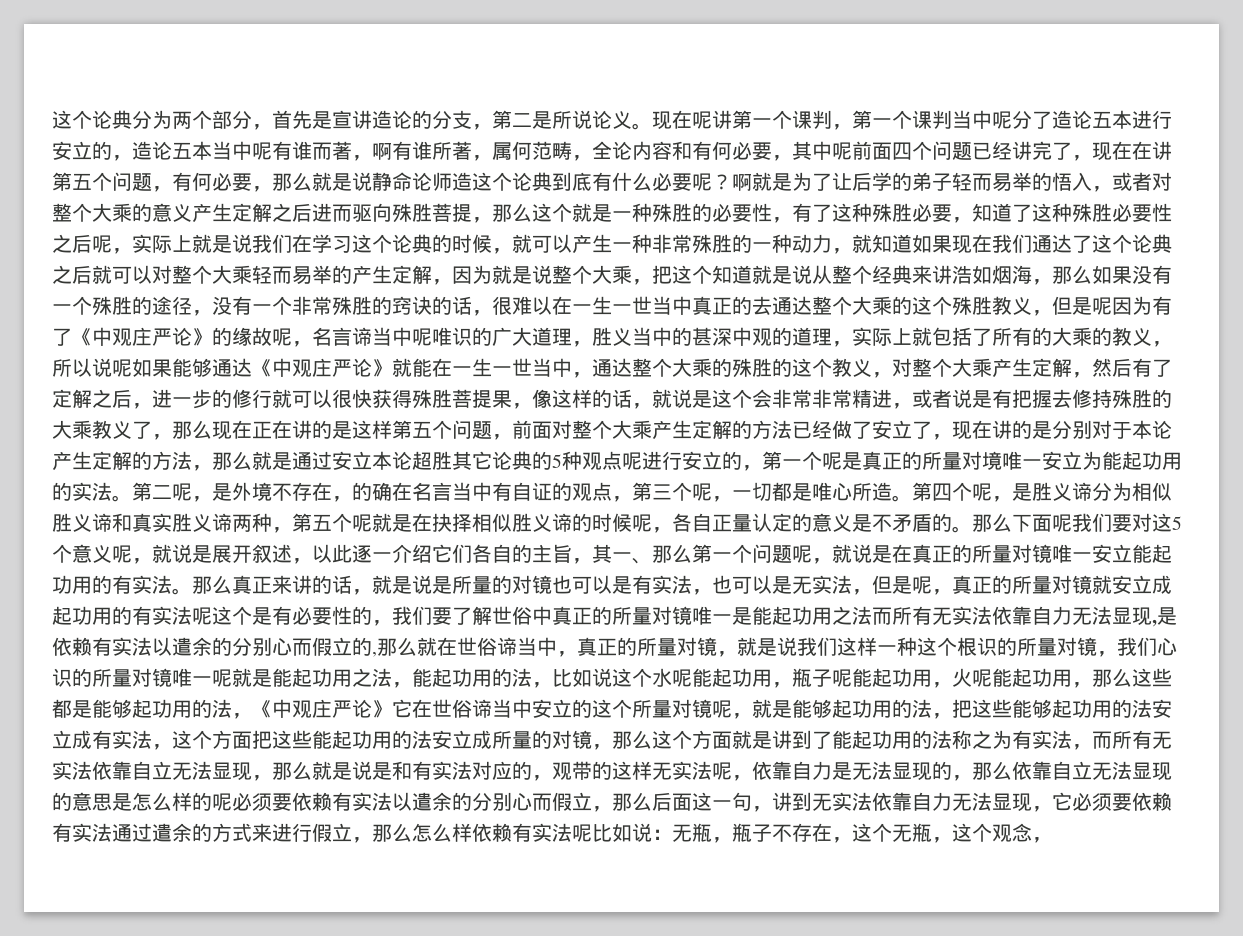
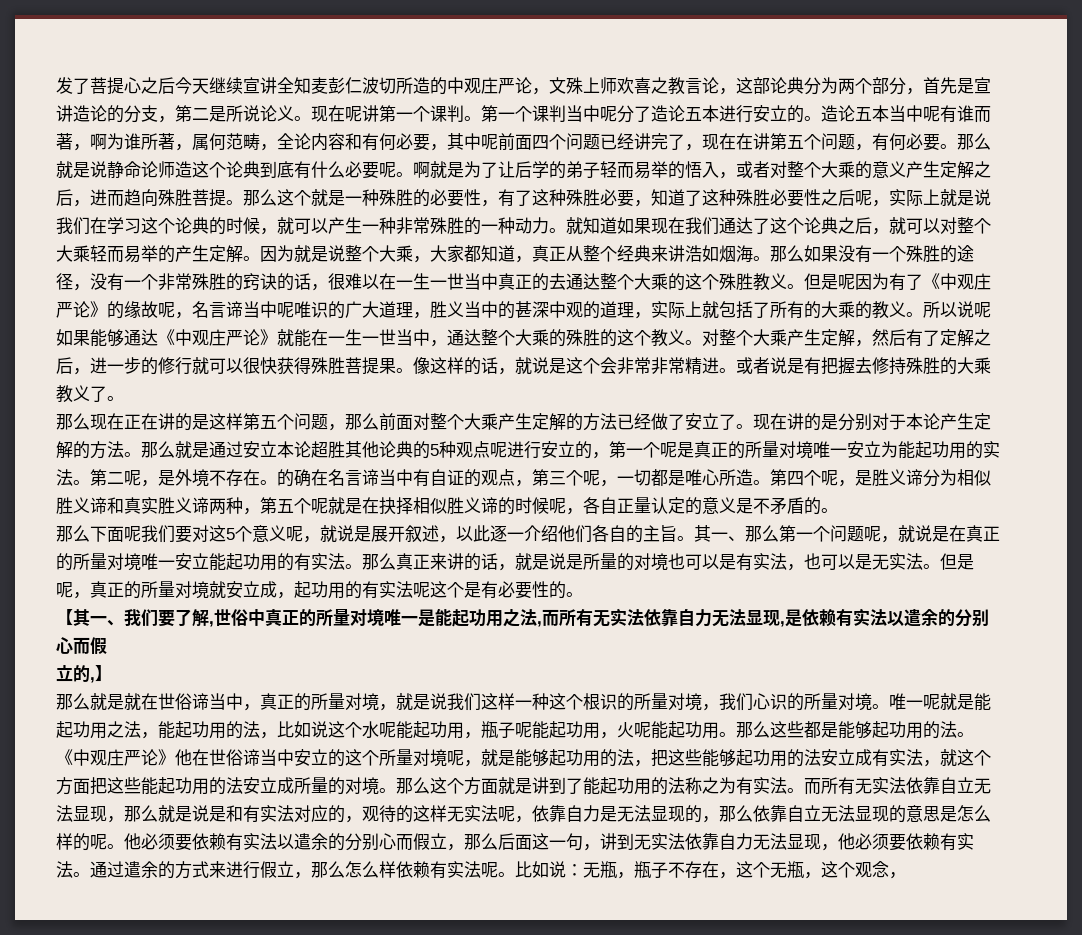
- 这个论典分为两个部分，首先是宣讲造论的分支，第二是所说论义。
+ 发了菩提心之后今天继续宣讲全知麦彭仁波切所造的中观庄严论，文殊上师欢喜之教言论，这部论典分为两个部分，首先是宣讲造论的分支，第二是所说论义。
- 现在呢讲第一个课判，第一个课判当中呢分了造论五本进行安立的，造论五本当中呢有谁而著，啊有谁所著，属何范畴，全论内容和有何必要，其中呢前面四个问题已经讲完了，现在在讲第五个问题，有何必要，那么就是说静命论师造这个论典到底有什么必要呢？
+ 现在呢讲第一个课判。第一个课判当中呢分了造论五本进行安立的。造论五本当中呢有谁而著，啊为谁所著，属何范畴，全论内容和有何必要，其中呢前面四个问题已经讲完了，现在在讲第五个问题，有何必要。那么就是说静命论师造这个论典到底有什么必要呢。
- 啊就是为了让后学的弟子轻而易举的悟入，或者对整个大乘的意义产生定解之后进而驱向殊胜菩提，那么这个就是一种殊胜的必要性，有了这种殊胜必要，知道了这种殊胜必要性之后呢，实际上就是说我们在学习这个论典的时候，就可以产生一种非常殊胜的一种动力，就知道如果现在我们通达了这个论典之后就可以对整个大乘轻而易举的产生定解，因为就是说整个大乘，把这个知道就是说从整个经典来讲浩如烟海，那么如果没有一个殊胜的途径，没有一个非常殊胜的窍诀的话，很难以在一生一世当中真正的去通达整个大乘的这个殊胜教义，但是呢因为有了《中观庄严论》的缘故呢，名言谛当中呢唯识的广大道理，胜义当中的甚深中观的道理，实际上就包括了所有的大乘的教义，所以说呢如果能够通达《中观庄严论》就能在一生一世当中，通达整个大乘的殊胜的这个教义，对整个大乘产生定解，然后有了定解之后，进一步的修行就可以很快获得殊胜菩提果，像这样的话，就说是这个会非常非常精进，或者说是有把握去修持殊胜的大乘教义了，那么现在正在讲的是这样第五个问题，前面对整个大乘产生定解的方法已经做了安立了，现在讲的是分别对于本论产生定解的方法，那么就是通过安立本论超胜其它论典的5种观点呢进行安立的，第一个呢是真正的所量对境唯一安立为能起功用的实法。
+ 啊就是为了让后学的弟子轻而易举的悟入，或者对整个大乘的意义产生定解之后，进而趋向殊胜菩提。那么这个就是一种殊胜的必要性，有了这种殊胜必要，知道了这种殊胜必要性之后呢，实际上就是说我们在学习这个论典的时候，就可以产生一种非常殊胜的一种动力。就知道如果现在我们通达了这个论典之后，就可以对整个大乘轻而易举的产生定解。因为就是说整个大乘，大家都知道，真正从整个经典来讲浩如烟海。那么如果没有一个殊胜的途径，没有一个非常殊胜的窍诀的话，很难以在一生一世当中真正的去通达整个大乘的这个殊胜教义。但是呢因为有了《中观庄严论》的缘故呢，名言谛当中呢唯识的广大道理，胜义当中的甚深中观的道理，实际上就包括了所有的大乘的教义。所以说呢如果能够通达《中观庄严论》就能在一生一世当中，通达整个大乘的殊胜的这个教义。对整个大乘产生定解，然后有了定解之后，进一步的修行就可以很快获得殊胜菩提果。像这样的话，就说是这个会非常非常精进。或者说是有把握去修持殊胜的大乘教义了。
+ 那么现在正在讲的是这样第五个问题，那么前面对整个大乘产生定解的方法已经做了安立了。现在讲的是分别对于本论产生定解的方法。那么就是通过安立本论超胜其他论典的5种观点呢进行安立的，第一个呢是真正的所量对境唯一安立为能起功用的实法。
- 第二呢，是外境不存在，的确在名言当中有自证的观点，第三个呢，一切都是唯心所造。
+ 第二呢，是外境不存在。的确在名言谛当中有自证的观点，第三个呢，一切都是唯心所造。
- 第四个呢，是胜义谛分为相似胜义谛和真实胜义谛两种，第五个呢就是在抉择相似胜义谛的时候呢，各自正量认定的意义是不矛盾的。那么下面呢我们要对这5个意义呢，就说是展开叙述，以此逐一介绍它们各自的主旨，其一、那么第一个问题呢，就说是在真正的所量对镜唯一安立能起功用的有实法。
+ 第四个呢，是胜义谛分为相似胜义谛和真实胜义谛两种，第五个呢就是在抉择相似胜义谛的时候呢，各自正量认定的意义是不矛盾的。
+ 那么下面呢我们要对这5个意义呢，就说是展开叙述，以此逐一介绍他们各自的主旨。其一、那么第一个问题呢，就说是在真正的所量对境唯一安立能起功用的有实法。
- 那么真正来讲的话，就是说是所量的对镜也可以是有实法，也可以是无实法，但是呢，真正的所量对镜就安立成起功用的有实法呢这个是有必要性的，我们要了解世俗中真正的所量对镜唯一是能起功用之法而所有无实法依靠自力无法显现,是依赖有实法以遣余的分别心而假立的,那么就在世俗谛当中，真正的所量对镜，就是说我们这样一种这个根识的所量对镜，我们心识的所量对镜唯一呢就是能起功用之法，能起功用的法，比如说这个水呢能起功用，瓶子呢能起功用，火呢能起功用，那么这些都是能够起功用的法，《中观庄严论》它在世俗谛当中安立的这个所量对镜呢，就是能够起功用的法，把这些能够起功用的法安立成有实法，这个方面把这些能起功用的法安立成所量的对镜，那么这个方面就是讲到了能起功用的法称之为有实法，而所有无实法依靠自立无法显现，那么就是说是和有实法对应的，观带的这样无实法呢，依靠自力是无法显现的，那么依靠自立无法显现的意思是怎么样的呢必须要依赖有实法以遣余的分别心而假立，那么后面这一句，讲到无实法依靠自力无法显现，它必须要依赖有实法通过遣余的方式来进行假立，那么怎么样依赖有实法呢比如说：
+ 那么真正来讲的话，就是说是所量的对境也可以是有实法，也可以是无实法。但是呢，真正的所量对境就安立成，起功用的有实法呢这个是有必要性的。
+ 【其一、我们要了解,世俗中真正的所量对境唯一是能起功用之法,而所有无实法依靠自力无法显现,是依赖有实法以遣余的分别心而假
+ 立的,】
+ 那么就是就在世俗谛当中，真正的所量对境，就是说我们这样一种这个根识的所量对境，我们心识的所量对境。唯一呢就是能起功用之法，能起功用的法，比如说这个水呢能起功用，瓶子呢能起功用，火呢能起功用。那么这些都是能够起功用的法。《中观庄严论》他在世俗谛当中安立的这个所量对境呢，就是能够起功用的法，把这些能够起功用的法安立成有实法，就这个方面把这些能起功用的法安立成所量的对境。那么这个方面就是讲到了能起功用的法称之为有实法。而所有无实法依靠自立无法显现，那么就是说是和有实法对应的，观待的这样无实法呢，依靠自力是无法显现的，那么依靠自立无法显现的意思是怎么样的呢。他必须要依赖有实法以遣余的分别心而假立，那么后面这一句，讲到无实法依靠自力无法显现，他必须要依赖有实法。通过遣余的方式来进行假立，那么怎么样依赖有实法呢。比如说：

